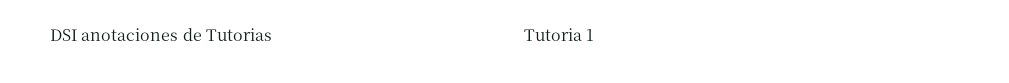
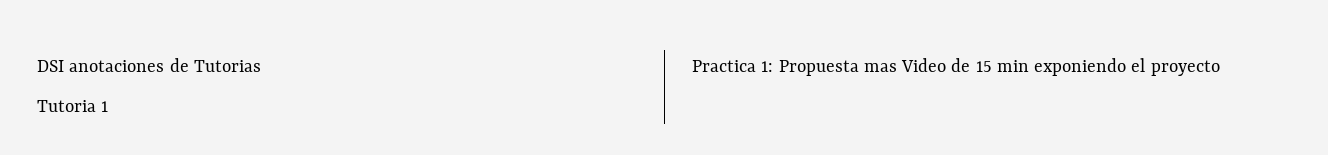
+ Practica 1: Propuesta mas Video de 15 min exponiendo el proyecto

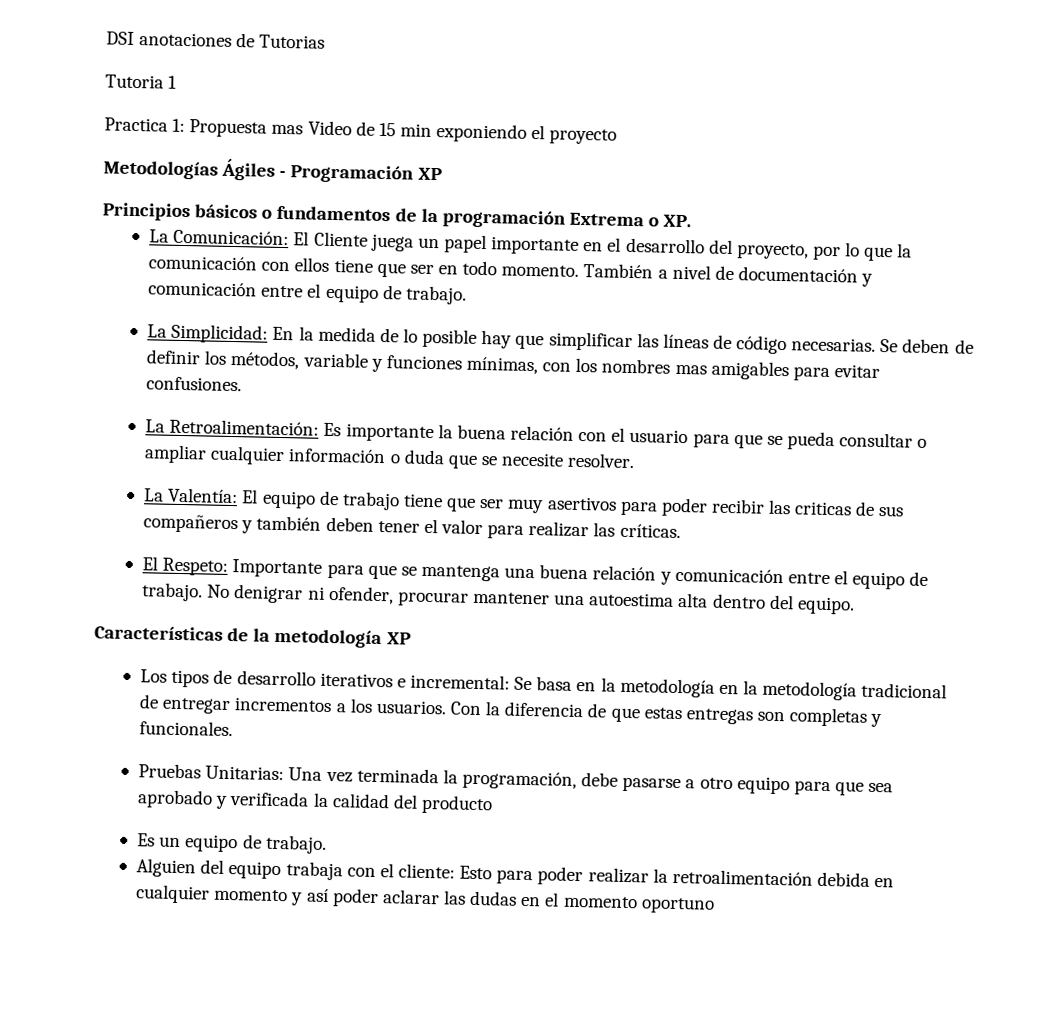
+ Metodologías Ágiles - Programación XP
+ Principios básicos o fundamentos de la programación Extrema o XP.
+ La Comunicación: El Cliente juega un papel importante en el desarrollo del proyecto, por lo que la comunicación con ellos tiene que ser en todo momento. También a nivel de documentación y comunicación entre el equipo de trabajo.
+ La Simplicidad: En la medida de lo posible hay que simplificar las líneas de código necesarias. Se deben de definir los métodos, variable y funciones mínimas, con los nombres mas amigables para evitar confusiones.
+ La Retroalimentación: Es importante la buena relación con el usuario para que se pueda consultar o ampliar cualquier información o duda que se necesite resolver.
+ La Valentía: El equipo de trabajo tiene que ser muy asertivos para poder recibir las criticas de sus compañeros y también deben tener el valor para realizar las críticas.
+ El Respeto: Importante para que se mantenga una buena relación y comunicación entre el equipo de trabajo. No denigrar ni ofender, procurar mantener una autoestima alta dentro del equipo.
+ Características de la metodología XP
+ Los tipos de desarrollo iterativos e incremental: Se basa en la metodología en la metodología tradicional de entregar incrementos a los usuarios. Con la diferencia de que estas entregas son completas y funcionales.
+ Pruebas Unitarias: Una vez terminada la programación, debe pasarse a otro equipo para que sea aprobado y verificada la calidad del producto
+ Es un equipo de trabajo.
+ Alguien del equipo trabaja con el cliente: Esto para poder realizar la retroalimentación debida en cualquier momento y así poder aclarar las dudas en el momento oportuno

